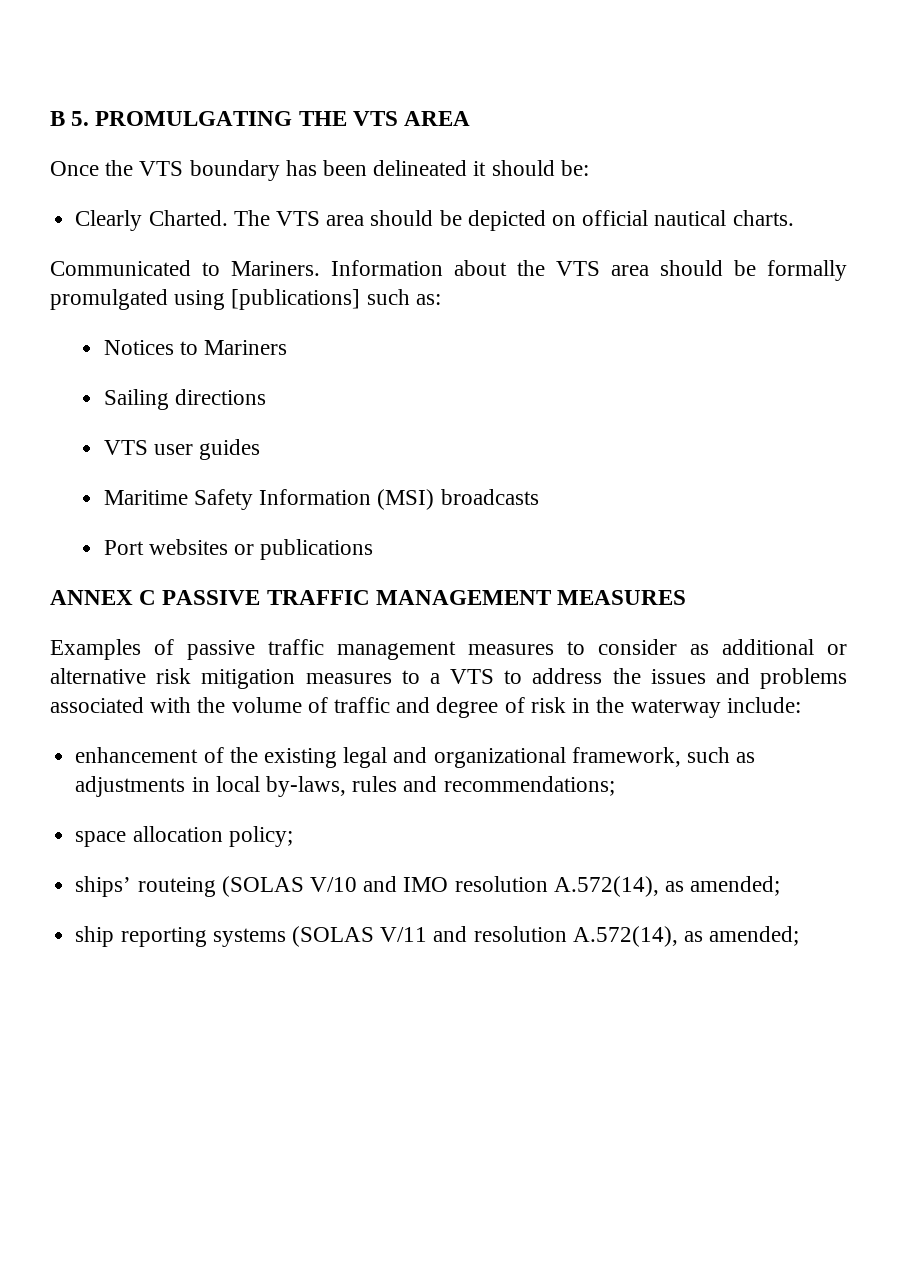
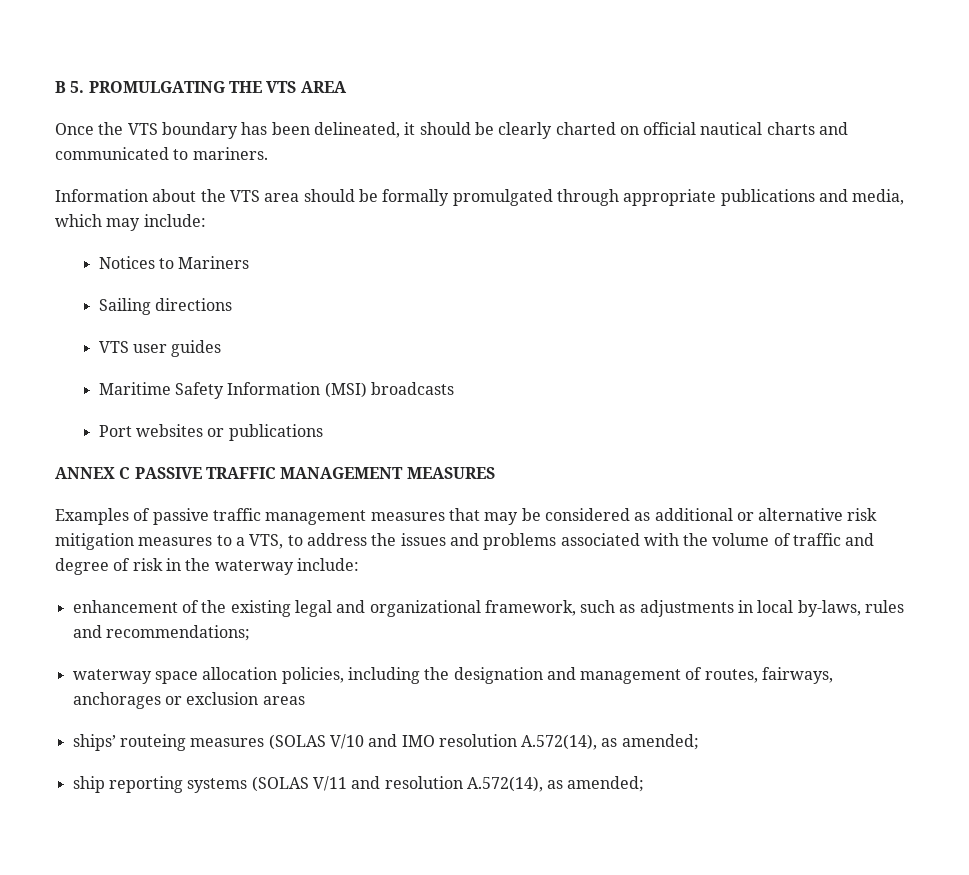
- Once the VTS boundary has been delineated it should be:
- Clearly Charted. The VTS area should be depicted on official nautical charts.
- Communicated to Mariners. Information about the VTS area should be formally promulgated using [publications] such as:
+ Once the VTS boundary has been delineated, it should be clearly charted on official nautical charts and communicated to mariners.
+ Information about the VTS area should be formally promulgated through appropriate publications and media, which may include:
- Examples of passive traffic management measures to consider as additional or alternative risk mitigation measures to a VTS to address the issues and problems associated with the volume of traffic and degree of risk in the waterway include:
+ Examples of passive traffic management measures that may be considered as additional or alternative risk mitigation measures to a VTS, to address the issues and problems associated with the volume of traffic and degree of risk in the waterway include:
- space allocation policy;
+ waterway space allocation policies, including the designation and management of routes, fairways, anchorages or exclusion areas
- ships’ routeing (SOLAS V/10 and IMO resolution A.572(14), as amended;
+ ships’ routeing measures (SOLAS V/10 and IMO resolution A.572(14), as amended;

